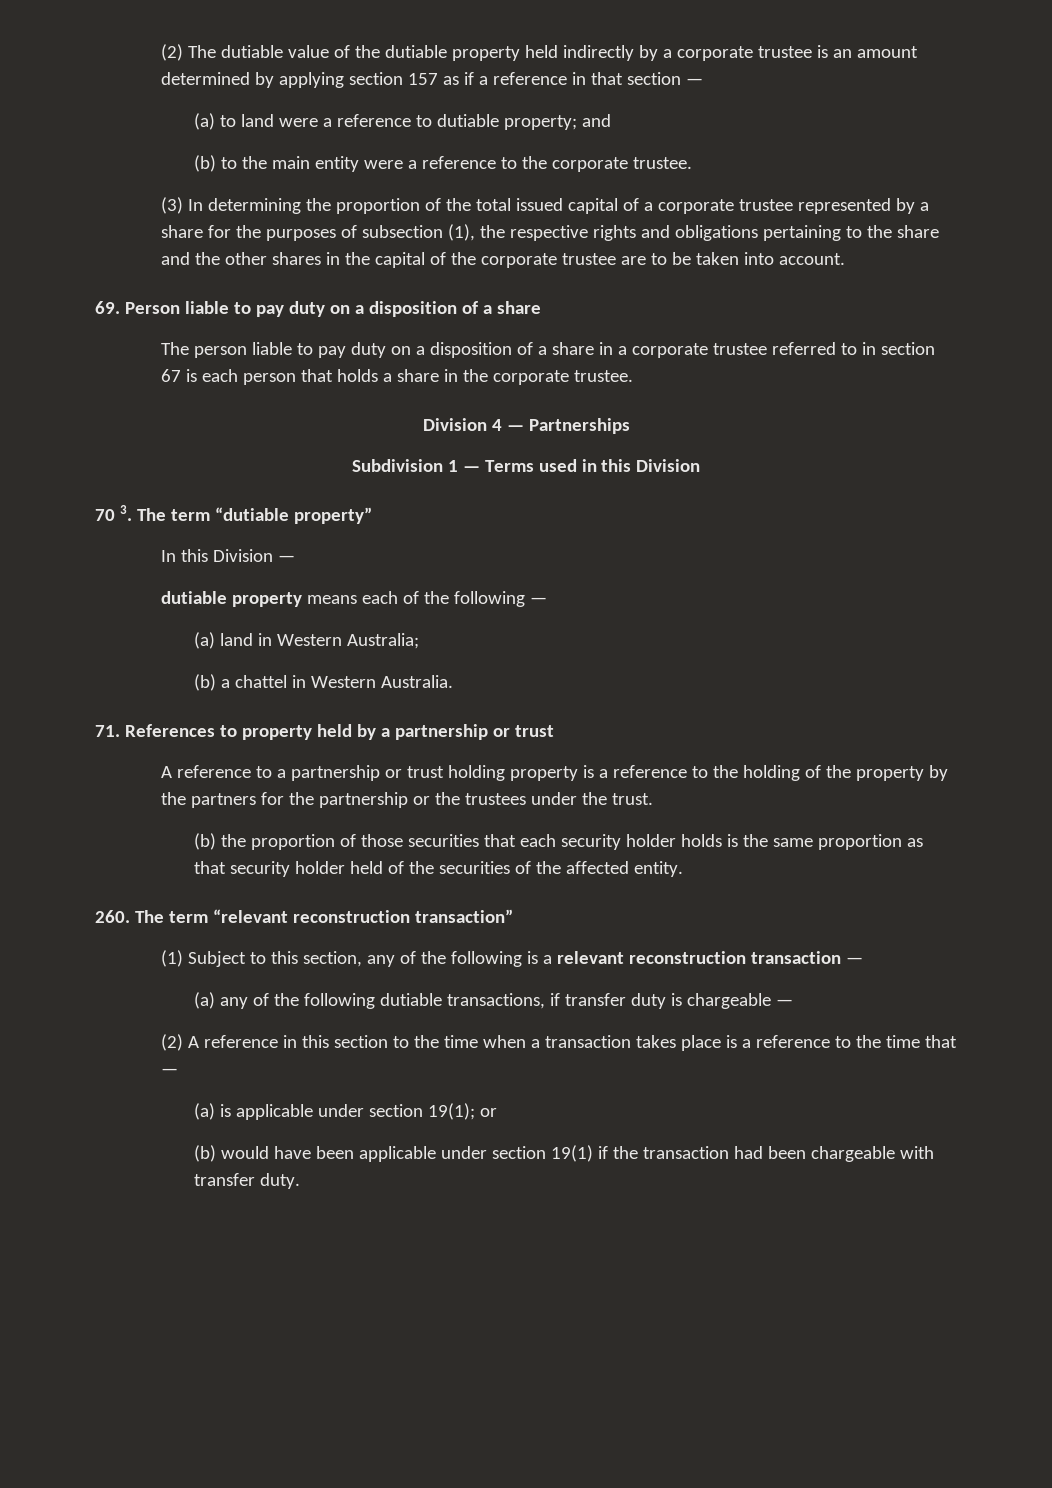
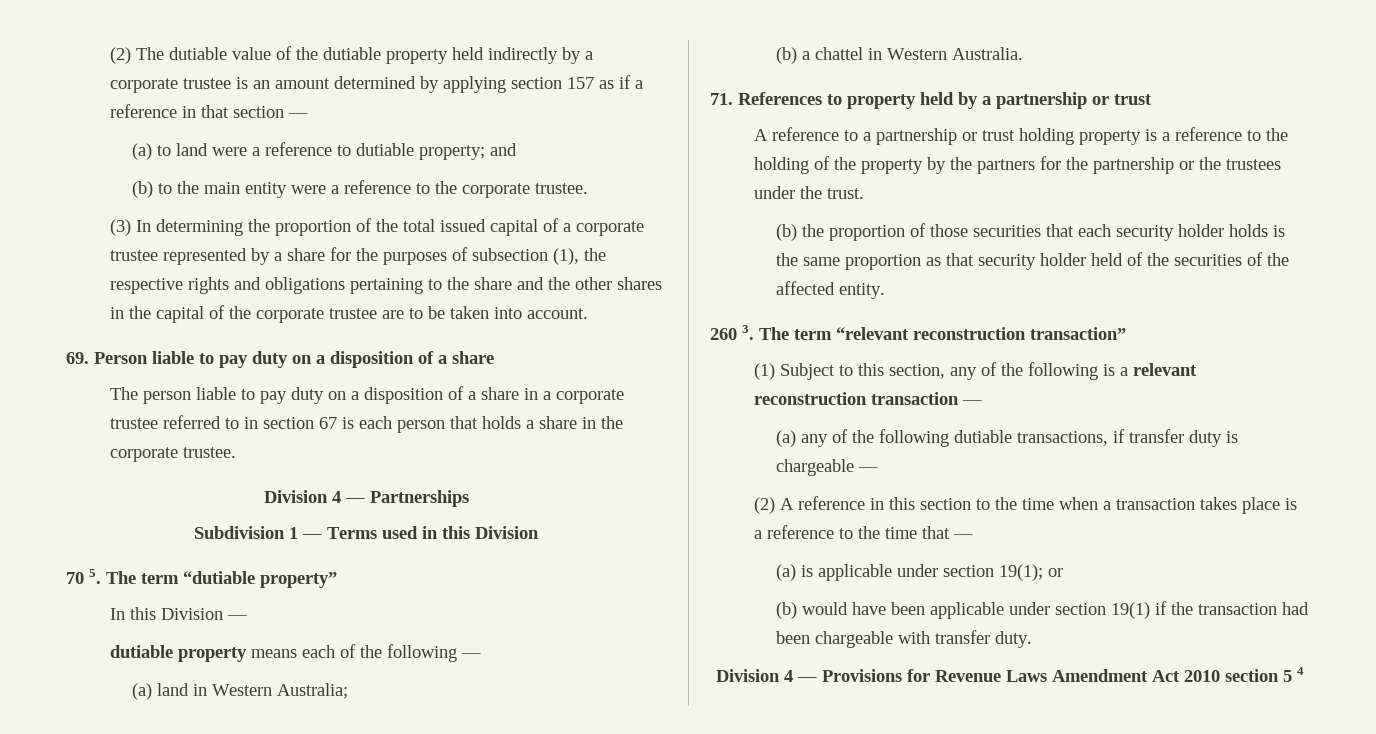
- 70 3. The term “dutiable property”
+ 70 5. The term “dutiable property”
- 260. The term “relevant reconstruction transaction”
+ 260 3. The term “relevant reconstruction transaction”
+ Division 4 — Provisions for Revenue Laws Amendment Act 2010 section 5 4

